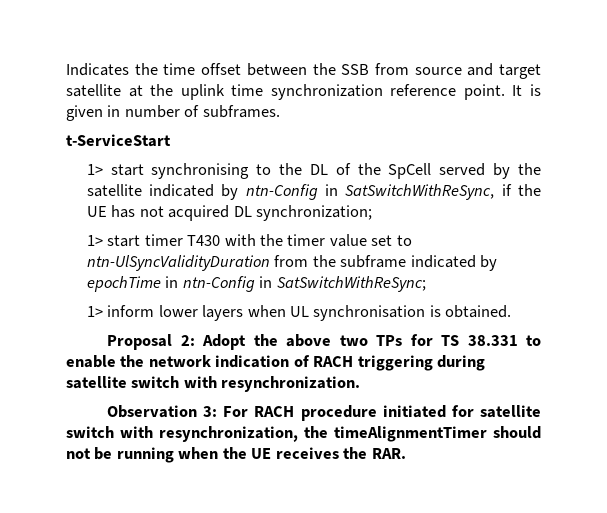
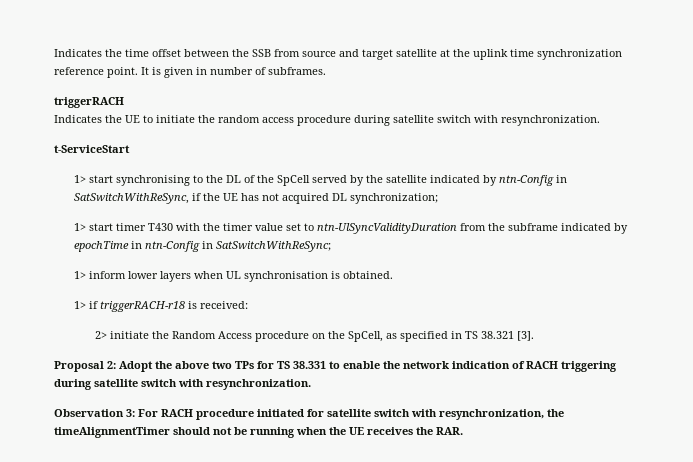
+ triggerRACH
+ Indicates the UE to initiate the random access procedure during satellite switch with resynchronization.
+ 1> if triggerRACH-r18 is received:
+ 2> initiate the Random Access procedure on the SpCell, as specified in TS 38.321 [3].

